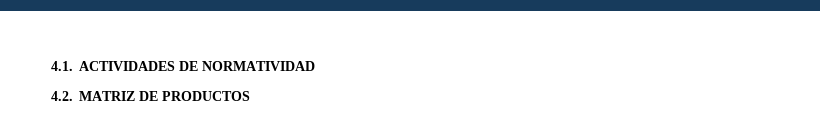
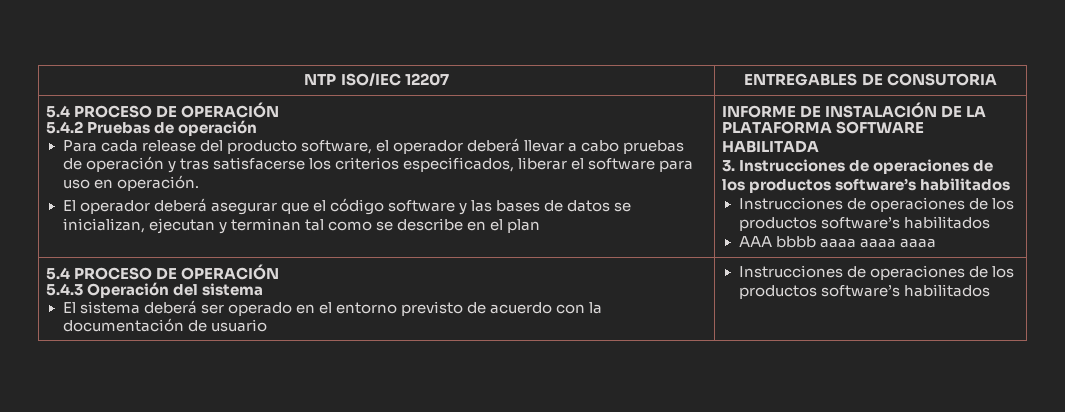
- 4.1. ACTIVIDADES DE NORMATIVIDAD
- 4.2. MATRIZ DE PRODUCTOS
+ NTP ISO/IEC 12207 | ENTREGABLES DE CONSUTORIA
+ 5.4 PROCESO DE OPERACIÓN
+ 5.4.2 Pruebas de operación
+ Para cada release del producto software, el operador deberá llevar a cabo pruebas de operación y tras satisfacerse los criterios especificados, liberar el software para uso en operación.
+ El operador deberá asegurar que el código software y las bases de datos se inicializan, ejecutan y terminan tal como se describe en el plan | INFORME DE INSTALACIÓN DE LA PLATAFORMA SOFTWARE HABILITADA
+ 3. Instrucciones de operaciones de los productos software’s habilitados
+ Instrucciones de operaciones de los productos software’s habilitados
+ AAA bbbb aaaa aaaa aaaa
+ 5.4 PROCESO DE OPERACIÓN
+ 5.4.3 Operación del sistema
+ El sistema deberá ser operado en el entorno previsto de acuerdo con la documentación de usuario | Instrucciones de operaciones de los productos software’s habilitados

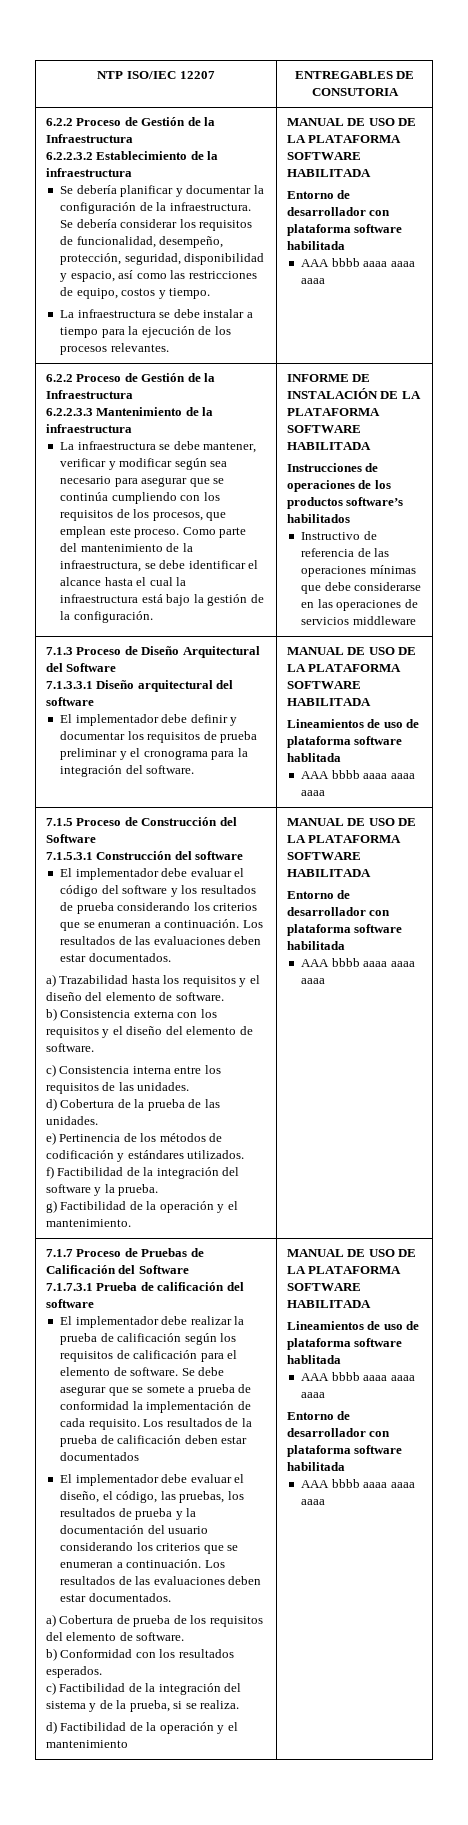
  NTP ISO/IEC 12207 | ENTREGABLES DE CONSUTORIA
- 5.4 PROCESO DE OPERACIÓN
- 5.4.2 Pruebas de operación
- Para cada release del producto software, el operador deberá llevar a cabo pruebas de operación y tras satisfacerse los criterios especificados, liberar el software para uso en operación.
- El operador deberá asegurar que el código software y las bases de datos se inicializan, ejecutan y terminan tal como se describe en el plan
+ 6.2.2 Proceso de Gestión de la Infraestructura
+ 6.2.2.3.2 Establecimiento de la infraestructura
+ Se debería planificar y documentar la configuración de la infraestructura. Se debería considerar los requisitos de funcionalidad, desempeño, protección, seguridad, disponibilidad y espacio, así como las restricciones de equipo, costos y tiempo.
+ La infraestructura se debe instalar a tiempo para la ejecución de los procesos relevantes. | MANUAL DE USO DE LA PLATAFORMA SOFTWARE HABILITADA
+ Entorno de desarrollador con plataforma software habilitada
+ AAA bbbb aaaa aaaa aaaa
+ 6.2.2 Proceso de Gestión de la Infraestructura
+ 6.2.2.3.3 Mantenimiento de la infraestructura
+ La infraestructura se debe mantener, verificar y modificar según sea necesario para asegurar que se continúa cumpliendo con los requisitos de los procesos, que emplean este proceso. Como parte del mantenimiento de la infraestructura, se debe identificar el alcance hasta el cual la infraestructura está bajo la gestión de la configuración.
- 3. Instrucciones de operaciones de los productos software’s habilitados
  Instrucciones de operaciones de los productos software’s habilitados
+ Instructivo de referencia de las operaciones mínimas que debe considerarse en las operaciones de servicios middleware
+ 7.1.3 Proceso de Diseño Arquitectural del Software
+ 7.1.3.3.1 Diseño arquitectural del software
+ El implementador debe definir y documentar los requisitos de prueba preliminar y el cronograma para la integración del software. | MANUAL DE USO DE LA PLATAFORMA SOFTWARE HABILITADA
+ Lineamientos de uso de plataforma software hablitada
  AAA bbbb aaaa aaaa aaaa
- 5.4 PROCESO DE OPERACIÓN
- 5.4.3 Operación del sistema
- El sistema deberá ser operado en el entorno previsto de acuerdo con la documentación de usuario | Instrucciones de operaciones de los productos software’s habilitados
+ 7.1.5 Proceso de Construcción del Software
+ 7.1.5.3.1 Construcción del software
+ El implementador debe evaluar el código del software y los resultados de prueba considerando los criterios que se enumeran a continuación. Los resultados de las evaluaciones deben estar documentados.
+ a) Trazabilidad hasta los requisitos y el diseño del elemento de software.
+ b) Consistencia externa con los requisitos y el diseño del elemento de software.
+ c) Consistencia interna entre los requisitos de las unidades.
+ d) Cobertura de la prueba de las unidades.
+ e) Pertinencia de los métodos de codificación y estándares utilizados.
+ f) Factibilidad de la integración del software y la prueba.
+ g) Factibilidad de la operación y el mantenimiento. | MANUAL DE USO DE LA PLATAFORMA SOFTWARE HABILITADA
+ Entorno de desarrollador con plataforma software habilitada
+ AAA bbbb aaaa aaaa aaaa
+ 7.1.7 Proceso de Pruebas de Calificación del Software
+ 7.1.7.3.1 Prueba de calificación del software
+ El implementador debe realizar la prueba de calificación según los requisitos de calificación para el elemento de software. Se debe asegurar que se somete a prueba de conformidad la implementación de cada requisito. Los resultados de la prueba de calificación deben estar documentados
+ El implementador debe evaluar el diseño, el código, las pruebas, los resultados de prueba y la documentación del usuario considerando los criterios que se enumeran a continuación. Los resultados de las evaluaciones deben estar documentados.
+ a) Cobertura de prueba de los requisitos del elemento de software.
+ b) Conformidad con los resultados esperados.
+ c) Factibilidad de la integración del sistema y de la prueba, si se realiza.
+ d) Factibilidad de la operación y el mantenimiento | MANUAL DE USO DE LA PLATAFORMA SOFTWARE HABILITADA
+ Lineamientos de uso de plataforma software hablitada
+ AAA bbbb aaaa aaaa aaaa
+ Entorno de desarrollador con plataforma software habilitada
+ AAA bbbb aaaa aaaa aaaa

